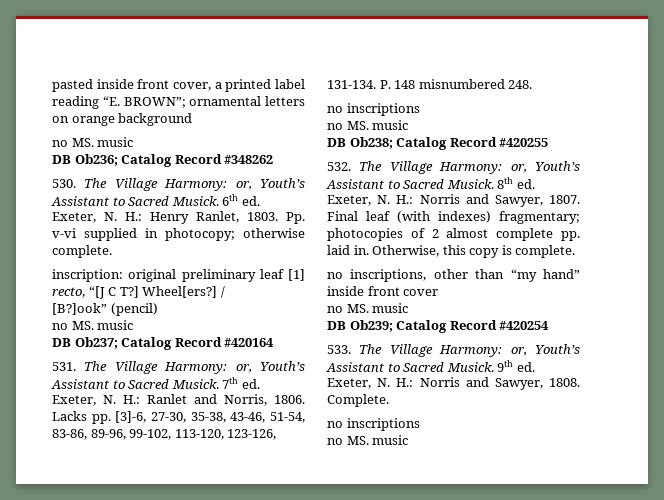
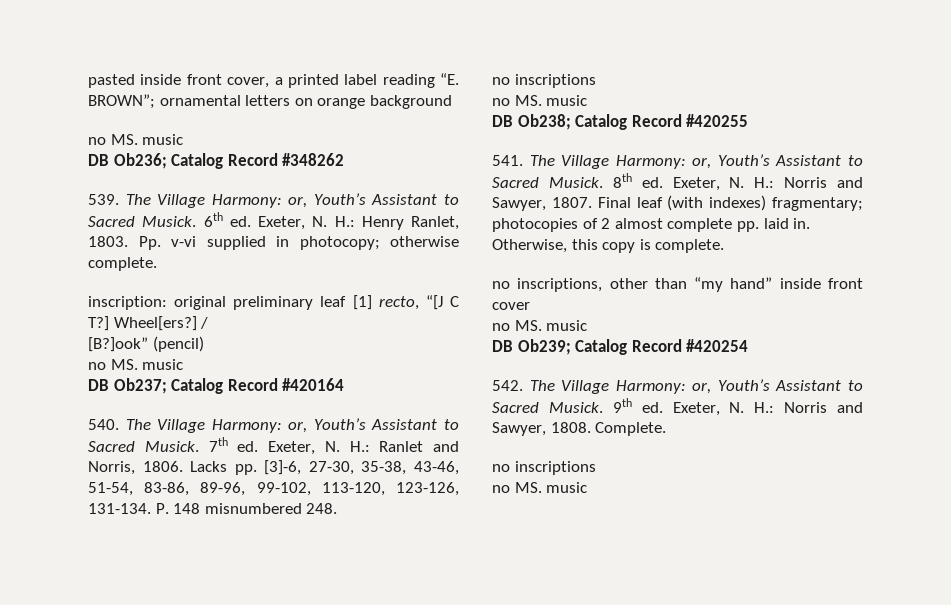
- 530. The Village Harmony: or, Youth’s Assistant to Sacred Musick.
+ 539. The Village Harmony: or, Youth’s Assistant to Sacred Musick.
- 531. The Village Harmony: or, Youth’s Assistant to Sacred Musick.
+ 540. The Village Harmony: or, Youth’s Assistant to Sacred Musick.
- 532. The Village Harmony: or, Youth’s Assistant to Sacred Musick.
+ 541. The Village Harmony: or, Youth’s Assistant to Sacred Musick.
- 533. The Village Harmony: or, Youth’s Assistant to Sacred Musick.
+ 542. The Village Harmony: or, Youth’s Assistant to Sacred Musick.

